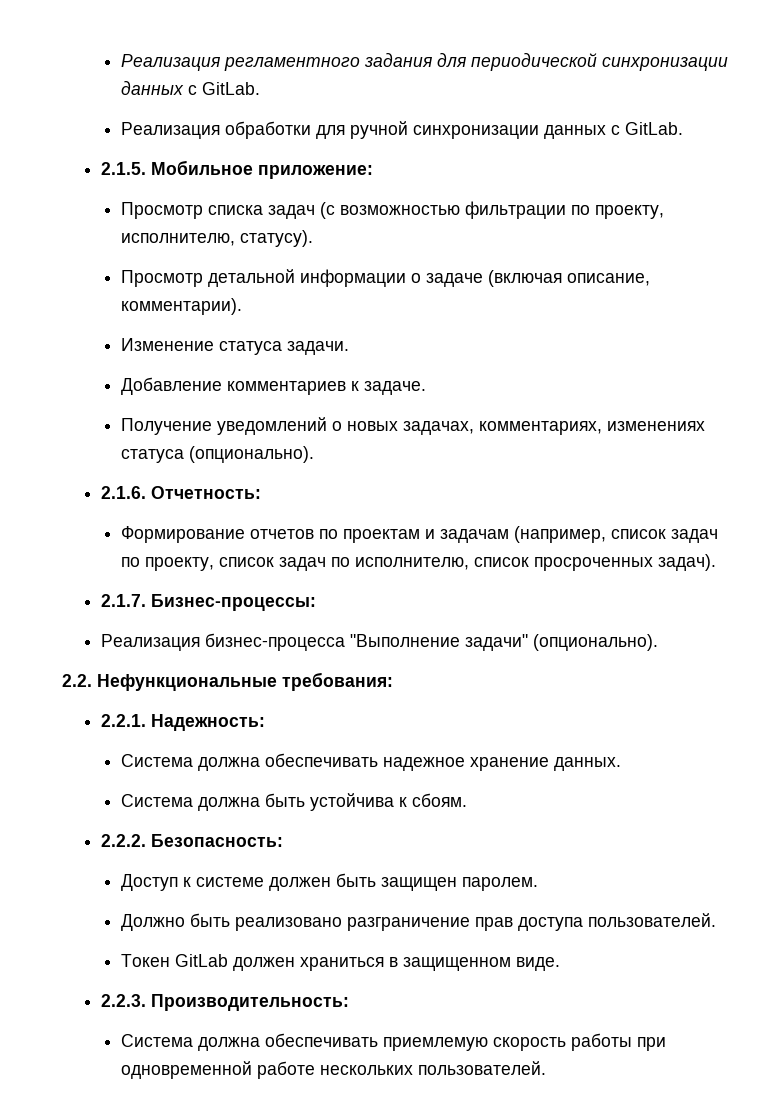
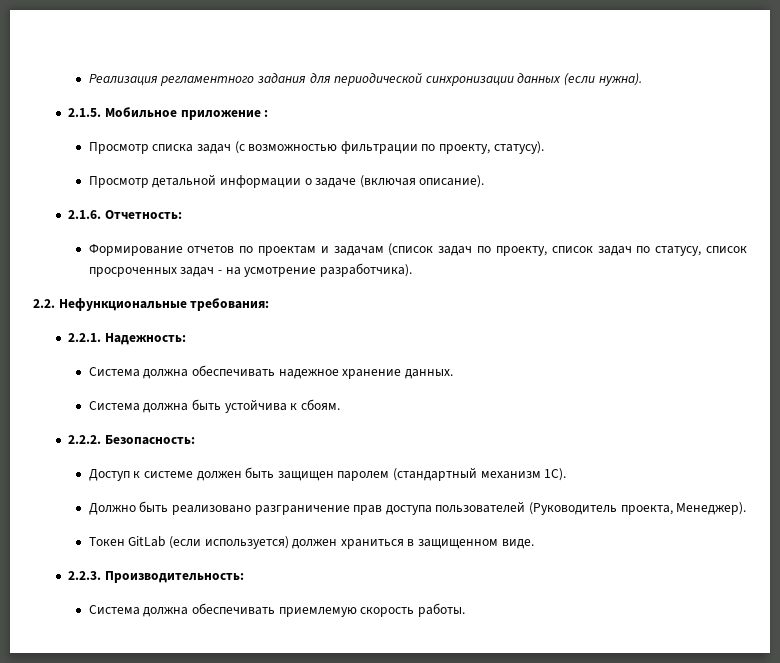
- Реализация регламентного задания для периодической синхронизации данных с GitLab.
- Реализация обработки для ручной синхронизации данных с GitLab.
+ Реализация регламентного задания для периодической синхронизации данных (если нужна).
- 2.1.5. Мобильное приложение:
+ 2.1.5. Мобильное приложение :
- Просмотр списка задач (с возможностью фильтрации по проекту, исполнителю, статусу).
+ Просмотр списка задач (с возможностью фильтрации по проекту, статусу).
- Просмотр детальной информации о задаче (включая описание, комментарии).
- Изменение статуса задачи.
- Добавление комментариев к задаче.
- Получение уведомлений о новых задачах, комментариях, изменениях статуса (опционально).
+ Просмотр детальной информации о задаче (включая описание).
- Формирование отчетов по проектам и задачам (например, список задач по проекту, список задач по исполнителю, список просроченных задач).
- 2.1.7. Бизнес-процессы:
- Реализация бизнес-процесса "Выполнение задачи" (опционально).
+ Формирование отчетов по проектам и задачам (список задач по проекту, список задач по статусу, список просроченных задач - на усмотрение разработчика).
- Доступ к системе должен быть защищен паролем.
+ Доступ к системе должен быть защищен паролем (стандартный механизм 1С).
- Должно быть реализовано разграничение прав доступа пользователей.
+ Должно быть реализовано разграничение прав доступа пользователей (Руководитель проекта, Менеджер).
- Токен GitLab должен храниться в защищенном виде.
+ Токен GitLab (если используется) должен храниться в защищенном виде.
- Система должна обеспечивать приемлемую скорость работы при одновременной работе нескольких пользователей.
+ Система должна обеспечивать приемлемую скорость работы.

